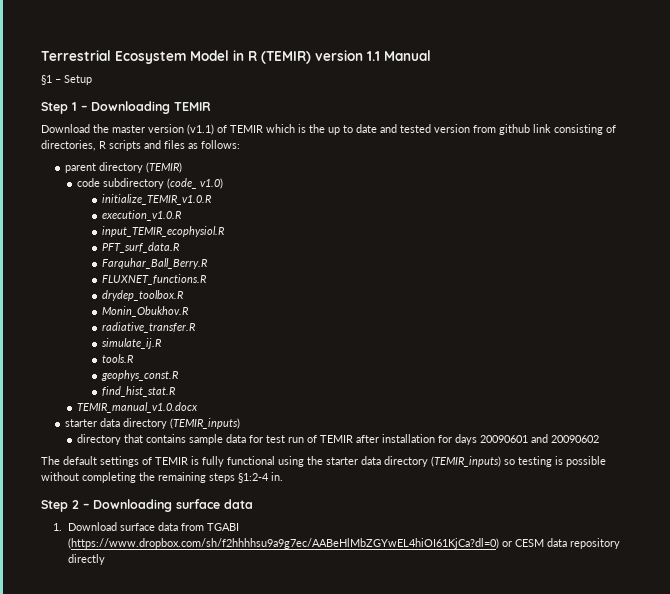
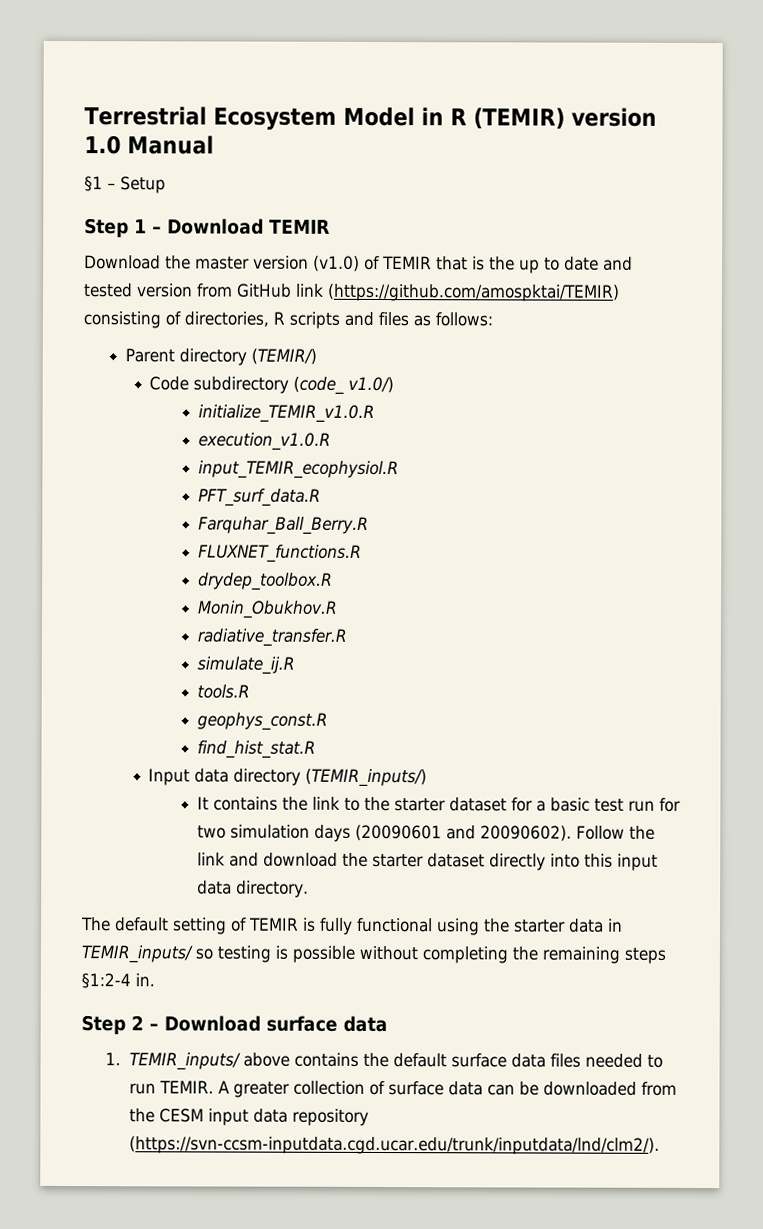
- Terrestrial Ecosystem Model in R (TEMIR) version 1.1 Manual
+ Terrestrial Ecosystem Model in R (TEMIR) version 1.0 Manual
- Step 1 – Downloading TEMIR
+ Step 1 – Download TEMIR
- Download the master version (v1.1) of TEMIR which is the up to date and tested version from github link consisting of directories, R scripts and files as follows:
+ Download the master version (v1.0) of TEMIR that is the up to date and tested version from GitHub link (https://github.com/amospktai/TEMIR) consisting of directories, R scripts and files as follows:
- parent directory (TEMIR)
- code subdirectory (code_ v1.0)
+ Parent directory (TEMIR/)
+ Code subdirectory (code_ v1.0/)
- TEMIR_manual_v1.0.docx
- starter data directory (TEMIR_inputs)
- directory that contains sample data for test run of TEMIR after installation for days 20090601 and 20090602
+ Input data directory (TEMIR_inputs/)
+ It contains the link to the starter dataset for a basic test run for two simulation days (20090601 and 20090602). Follow the link and download the starter dataset directly into this input data directory.
- The default settings of TEMIR is fully functional using the starter data directory (TEMIR_inputs) so testing is possible without completing the remaining steps §1:2-4 in.
+ The default setting of TEMIR is fully functional using the starter data in TEMIR_inputs/ so testing is possible without completing the remaining steps §1:2-4 in.
- Step 2 – Downloading surface data
+ Step 2 – Download surface data
- 1. Download surface data from TGABI (https://www.dropbox.com/sh/f2hhhhsu9a9g7ec/AABeHlMbZGYwEL4hiOI61KjCa?dl=0) or CESM data repository directly
+ 1. TEMIR_inputs/ above contains the default surface data files needed to run TEMIR. A greater collection of surface data can be downloaded from the CESM input data repository (https://svn-ccsm-inputdata.cgd.ucar.edu/trunk/inputdata/lnd/clm2/).

